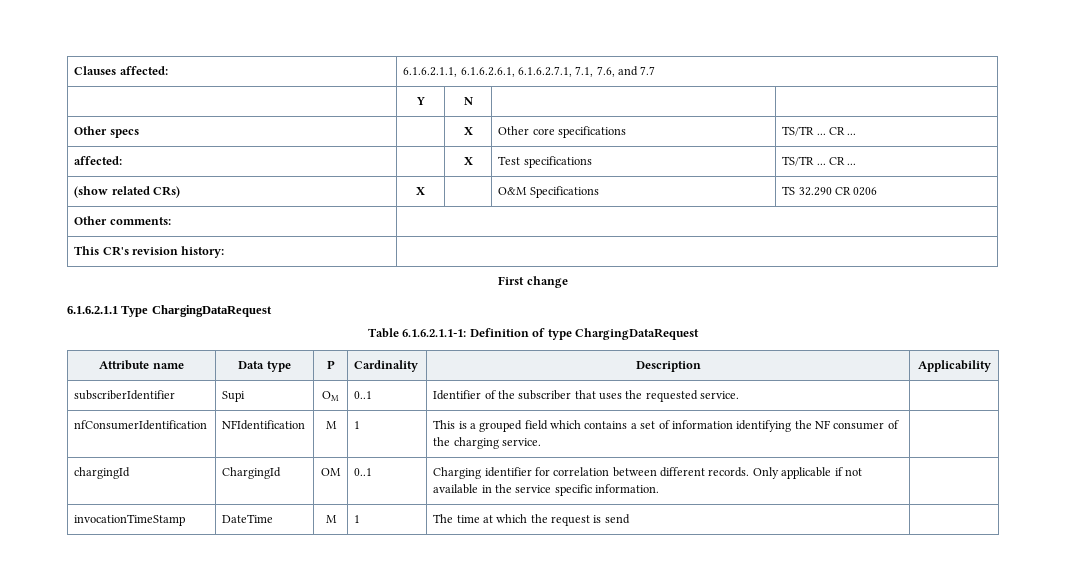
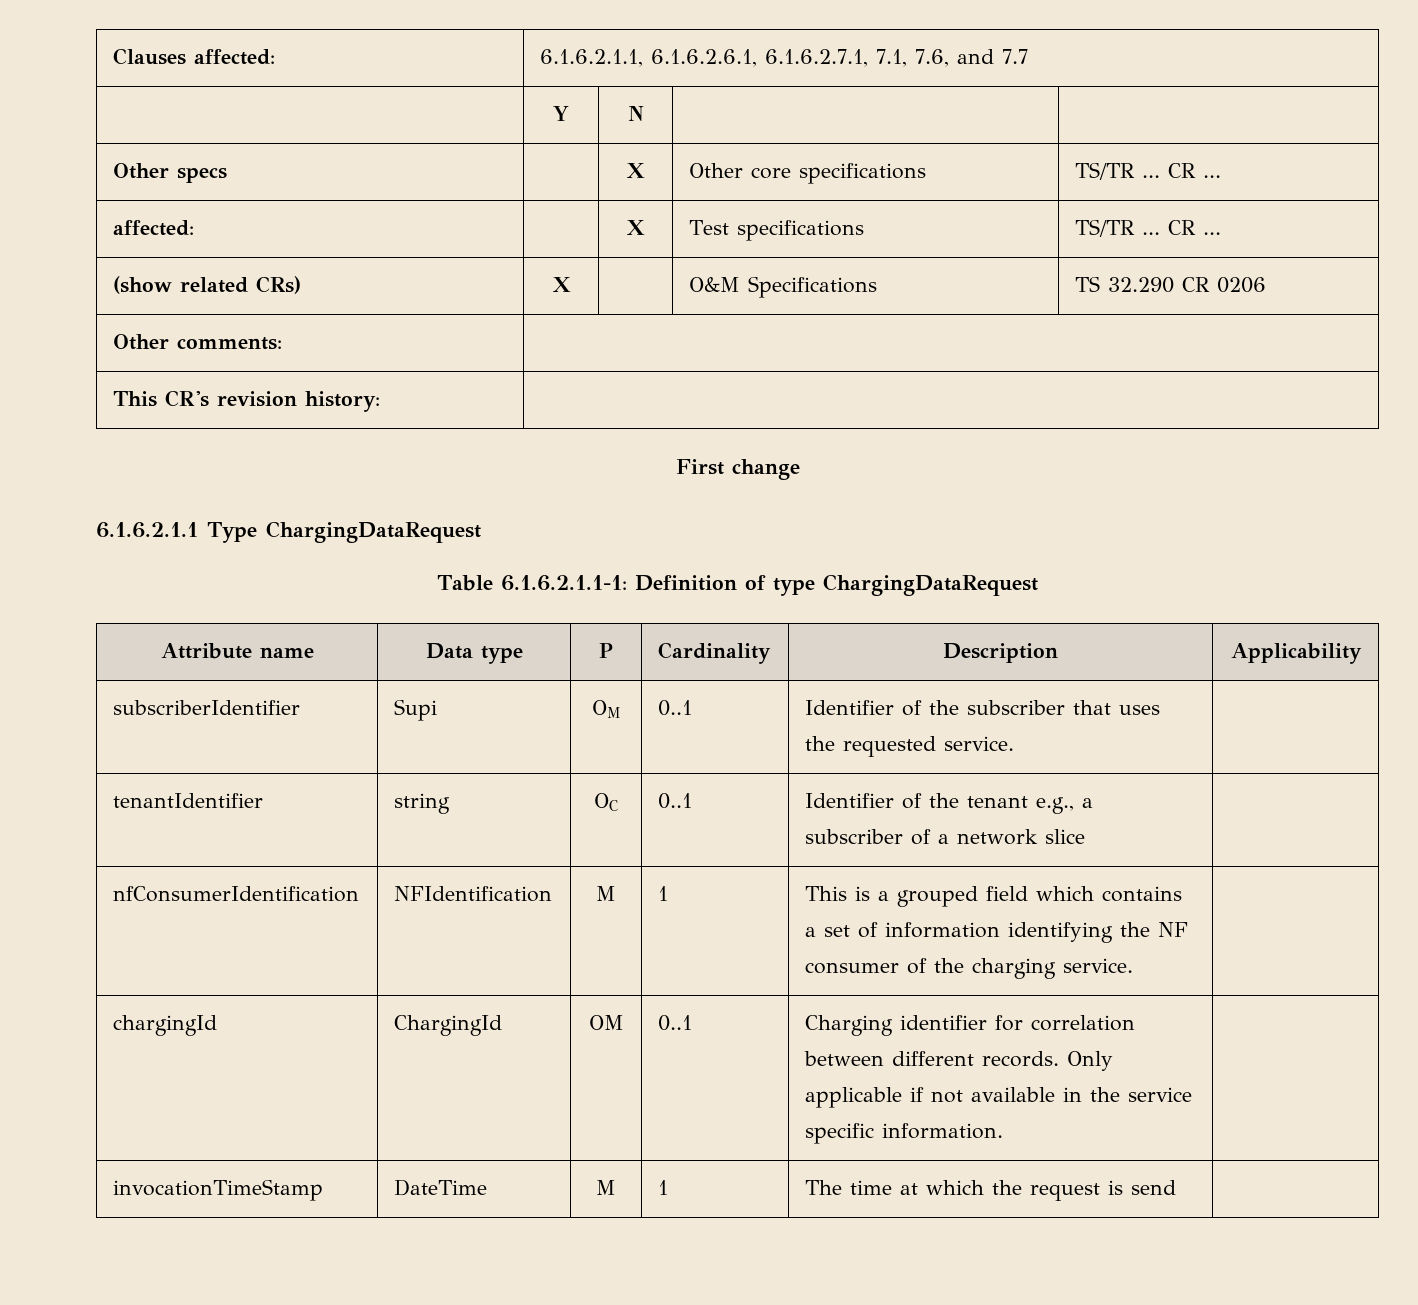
+ tenantIdentifier | string | OC | 0..1 | Identifier of the tenant e.g., a subscriber of a network slice |

